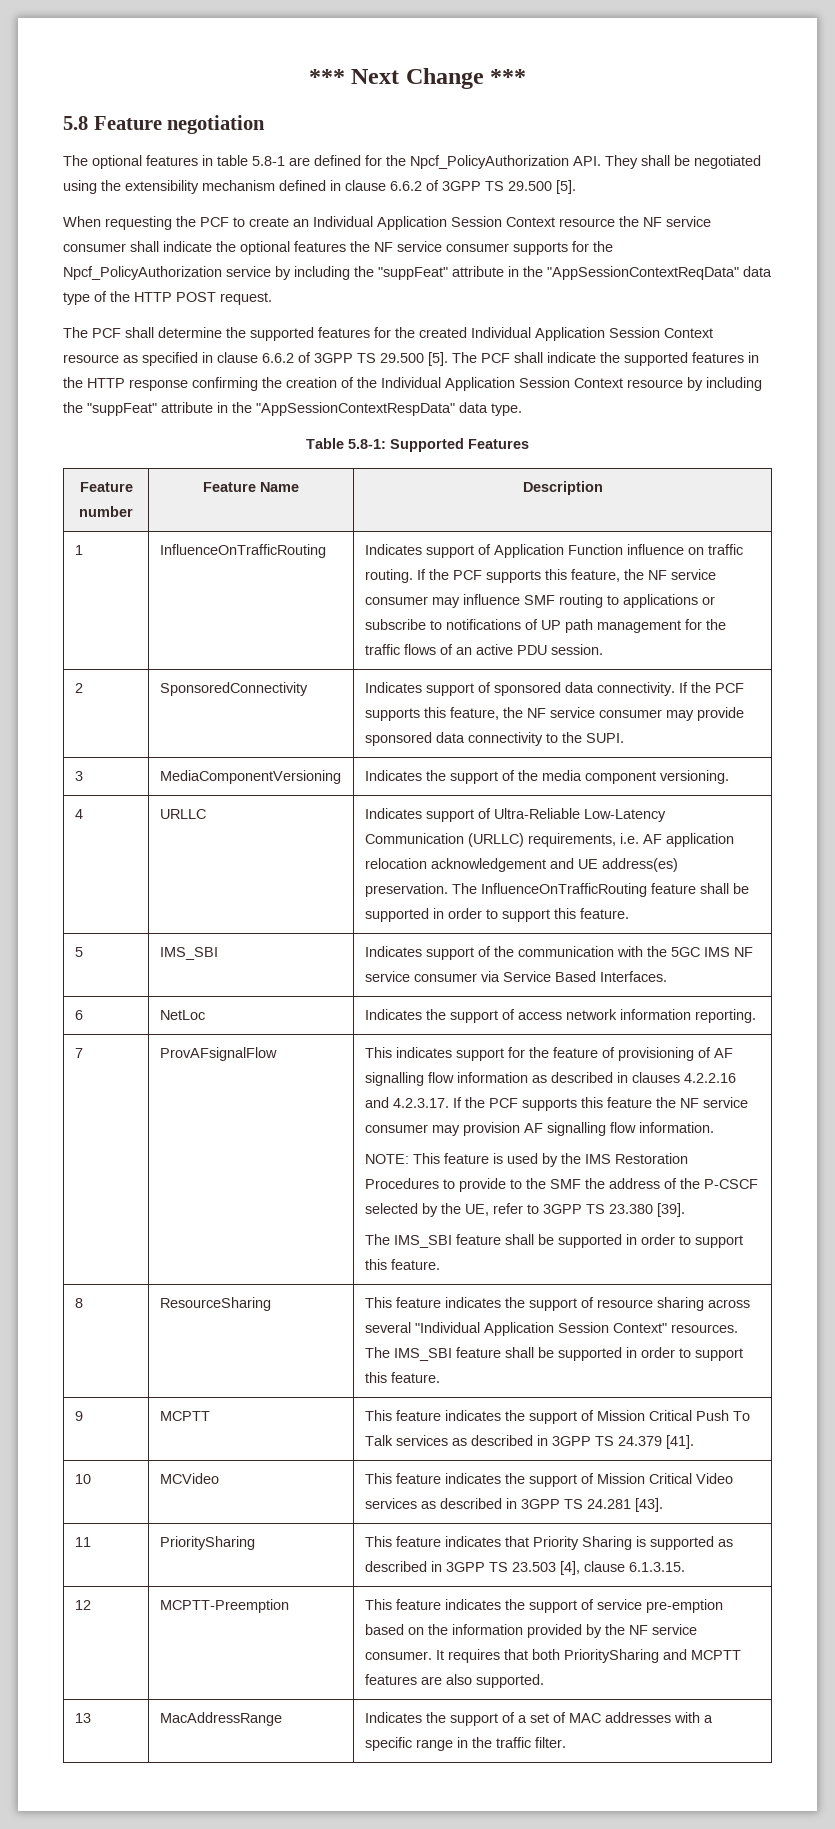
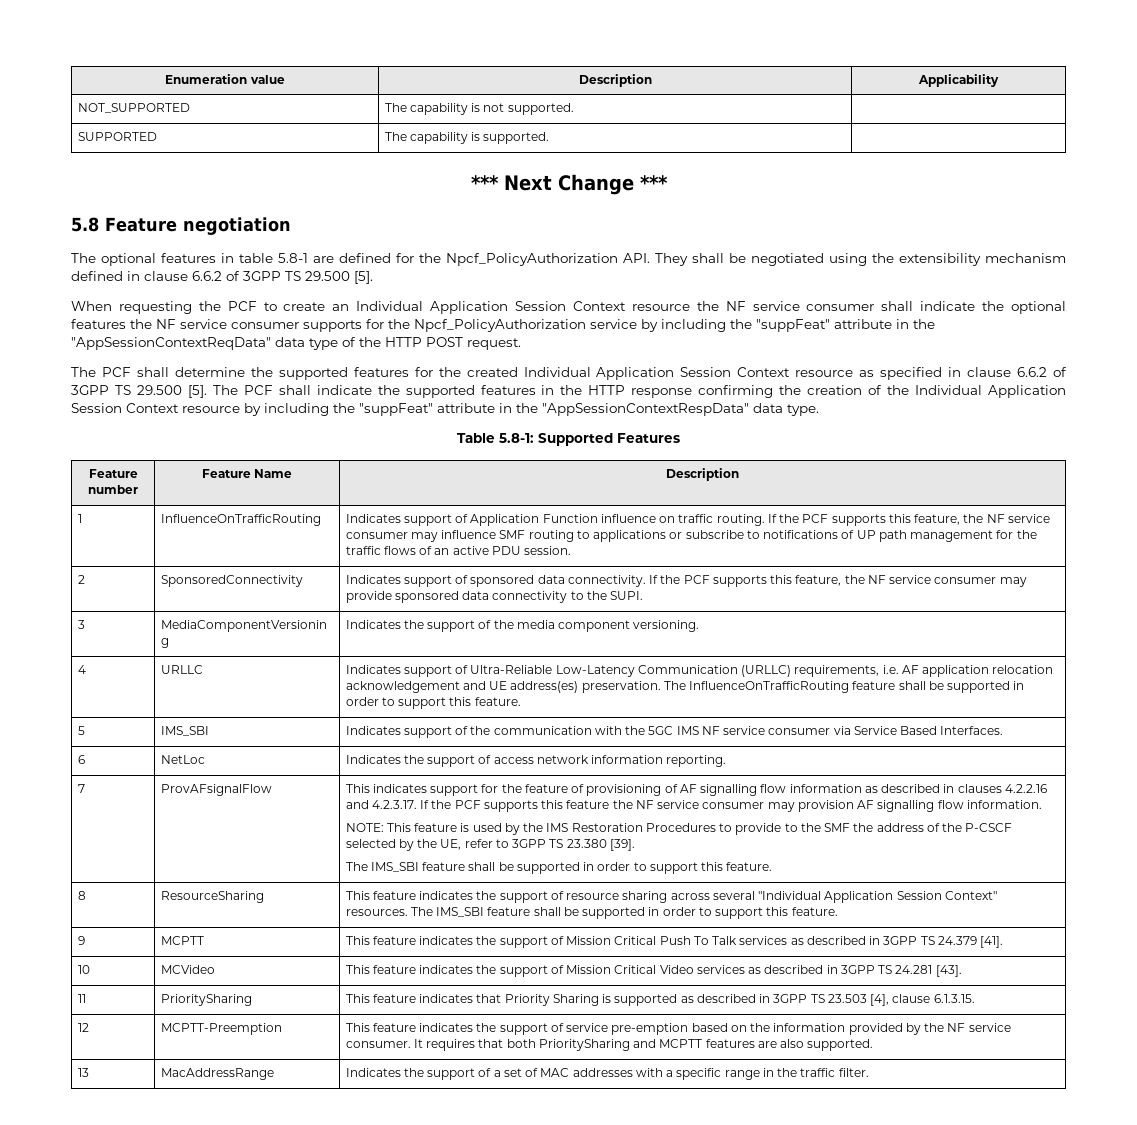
+ Enumeration value | Description | Applicability
+ NOT_SUPPORTED | The capability is not supported. |
+ SUPPORTED | The capability is supported. |

